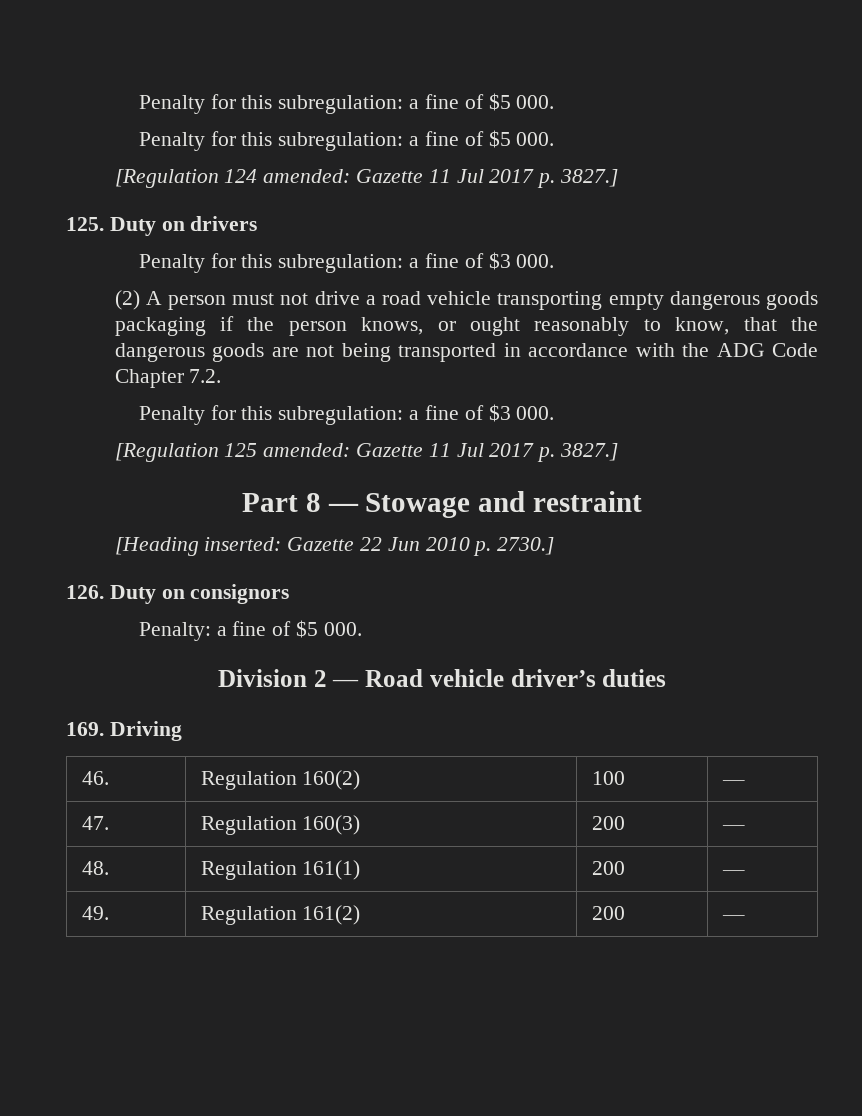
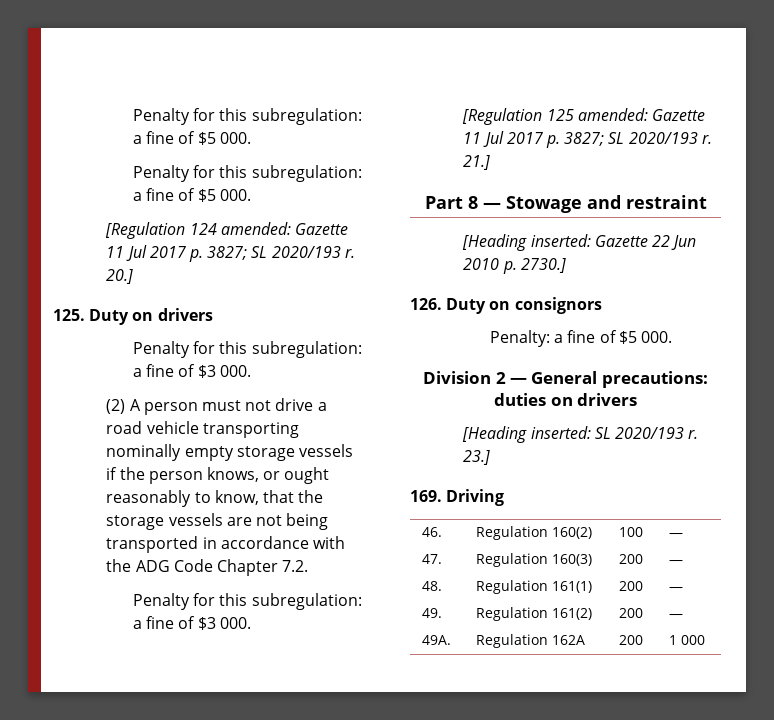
- [Regulation 124 amended: Gazette 11 Jul 2017 p. 3827.]
+ [Regulation 124 amended: Gazette 11 Jul 2017 p. 3827; SL 2020/193 r. 20.]
- (2) A person must not drive a road vehicle transporting empty dangerous goods packaging if the person knows, or ought reasonably to know, that the dangerous goods are not being transported in accordance with the ADG Code Chapter 7.2.
+ (2) A person must not drive a road vehicle transporting nominally empty storage vessels if the person knows, or ought reasonably to know, that the storage vessels are not being transported in accordance with the ADG Code Chapter 7.2.
- [Regulation 125 amended: Gazette 11 Jul 2017 p. 3827.]
+ [Regulation 125 amended: Gazette 11 Jul 2017 p. 3827; SL 2020/193 r. 21.]
- Division 2 — Road vehicle driver’s duties
+ Division 2 — General precautions: duties on drivers
+ [Heading inserted: SL 2020/193 r. 23.]
+ 49A. | Regulation 162A | 200 | 1 000

